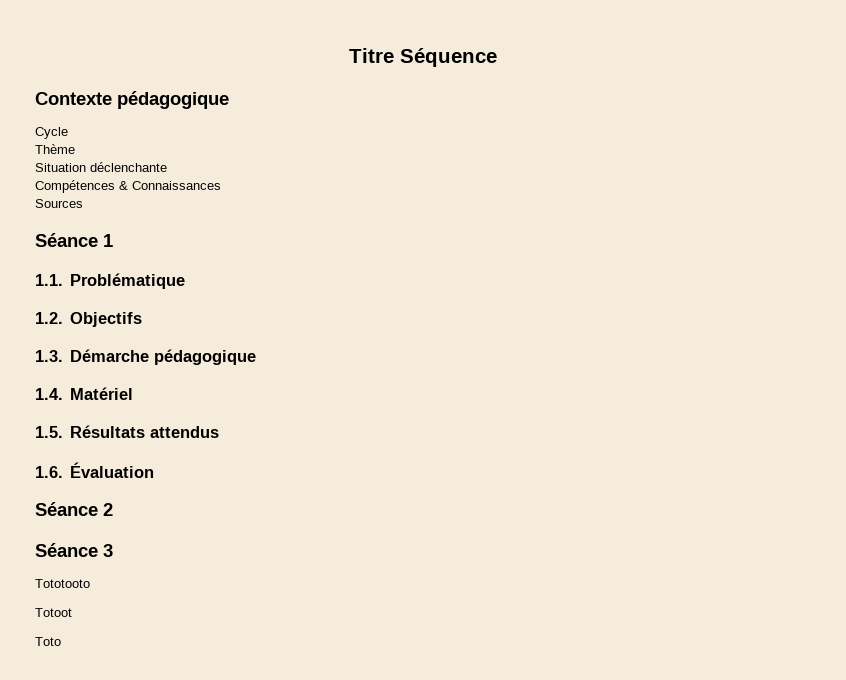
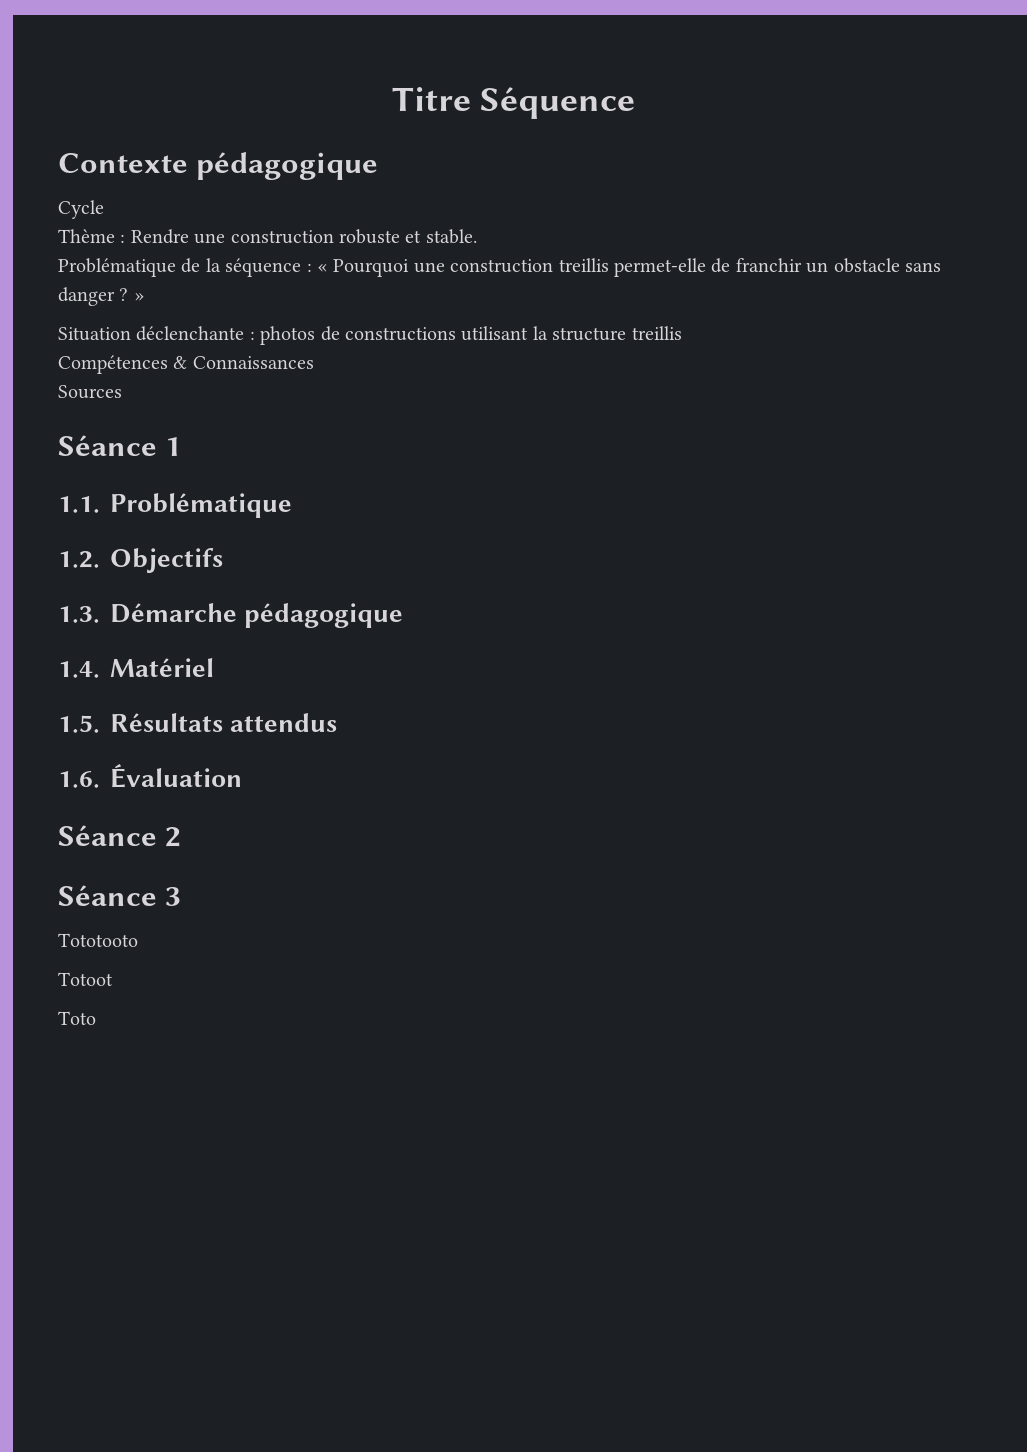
- Thème
- Situation déclenchante
+ Thème : Rendre une construction robuste et stable.
+ Problématique de la séquence : « Pourquoi une construction treillis permet-elle de franchir un obstacle sans danger ? »
+ Situation déclenchante : photos de constructions utilisant la structure treillis

